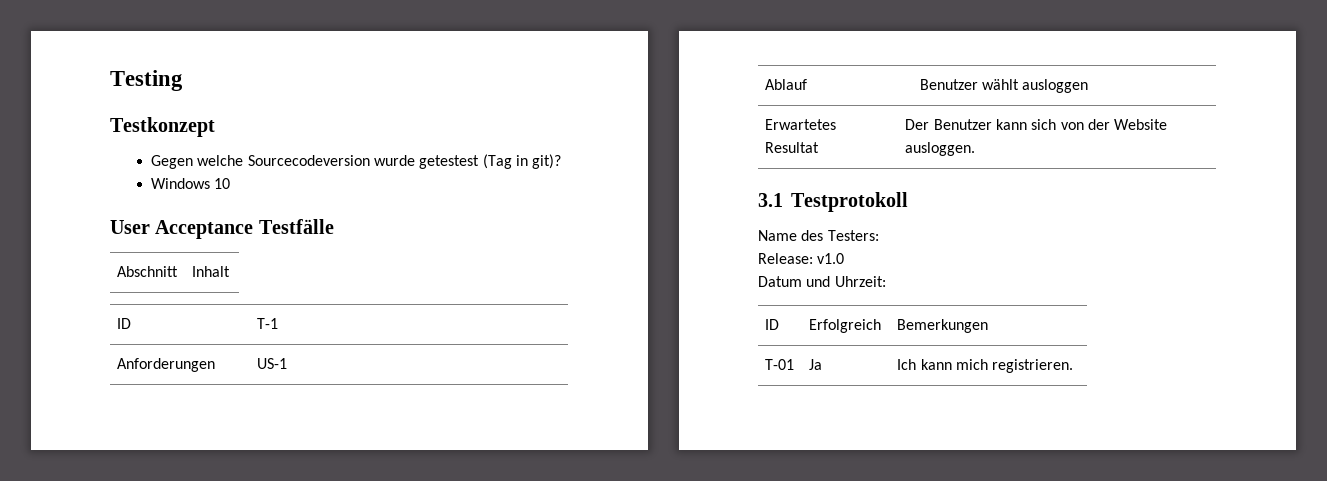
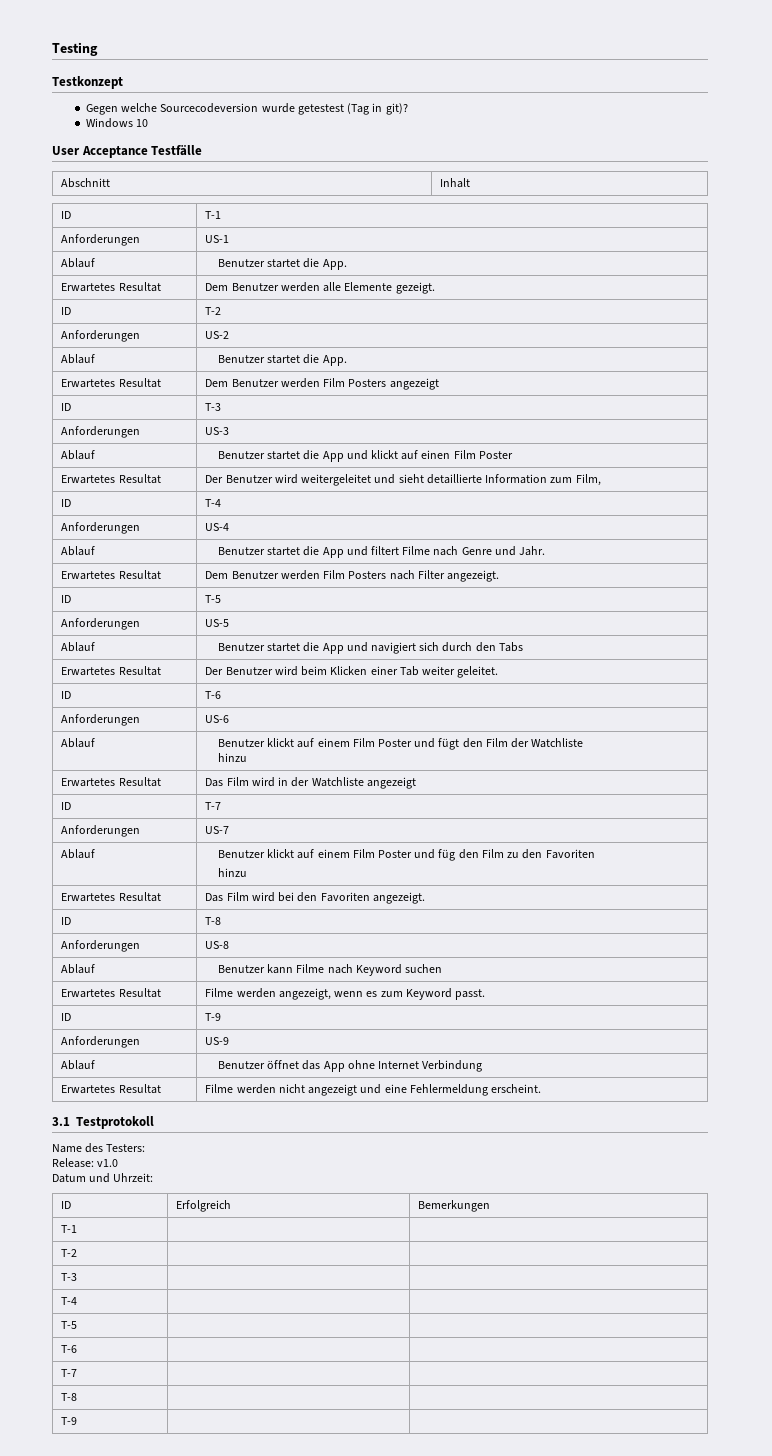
  Anforderungen | US-1
- Ablauf | Benutzer wählt ausloggen
- Erwartetes Resultat | Der Benutzer kann sich von der Website ausloggen.
+ Ablauf | Benutzer startet die App.
+ Erwartetes Resultat | Dem Benutzer werden alle Elemente gezeigt.
+ ID | T-2
+ Anforderungen | US-2
+ Ablauf | Benutzer startet die App.
+ Erwartetes Resultat | Dem Benutzer werden Film Posters angezeigt
+ ID | T-3
+ Anforderungen | US-3
+ Ablauf | Benutzer startet die App und klickt auf einen Film Poster
+ Erwartetes Resultat | Der Benutzer wird weitergeleitet und sieht detaillierte Information zum Film,
+ ID | T-4
+ Anforderungen | US-4
+ Ablauf | Benutzer startet die App und filtert Filme nach Genre und Jahr.
+ Erwartetes Resultat | Dem Benutzer werden Film Posters nach Filter angezeigt.
+ ID | T-5
+ Anforderungen | US-5
+ Ablauf | Benutzer startet die App und navigiert sich durch den Tabs
+ Erwartetes Resultat | Der Benutzer wird beim Klicken einer Tab weiter geleitet.
+ ID | T-6
+ Anforderungen | US-6
+ Ablauf | Benutzer klickt auf einem Film Poster und fügt den Film der Watchliste
+ hinzu
+ Erwartetes Resultat | Das Film wird in der Watchliste angezeigt
+ ID | T-7
+ Anforderungen | US-7
+ Ablauf | Benutzer klickt auf einem Film Poster und füg den Film zu den Favoriten
+ hinzu
+ Erwartetes Resultat | Das Film wird bei den Favoriten angezeigt.
+ ID | T-8
+ Anforderungen | US-8
+ Ablauf | Benutzer kann Filme nach Keyword suchen
+ Erwartetes Resultat | Filme werden angezeigt, wenn es zum Keyword passt.
+ ID | T-9
+ Anforderungen | US-9
+ Ablauf | Benutzer öffnet das App ohne Internet Verbindung
+ Erwartetes Resultat | Filme werden nicht angezeigt und eine Fehlermeldung erscheint.
- T-01 | Ja | Ich kann mich registrieren.
+ T-1 | |
+ T-2 | |
+ T-3 | |
+ T-4 | |
+ T-5 | |
+ T-6 | |
+ T-7 | |
+ T-8 | |
+ T-9 | |

